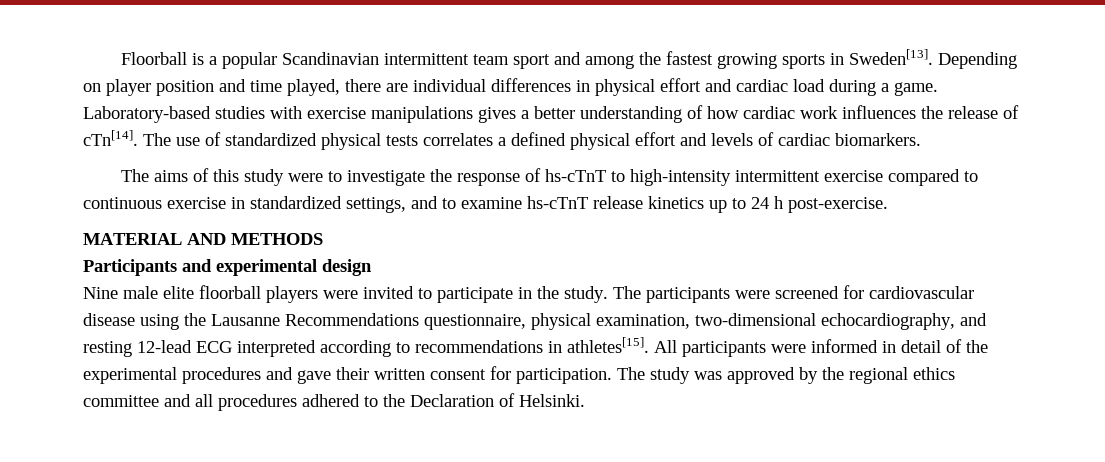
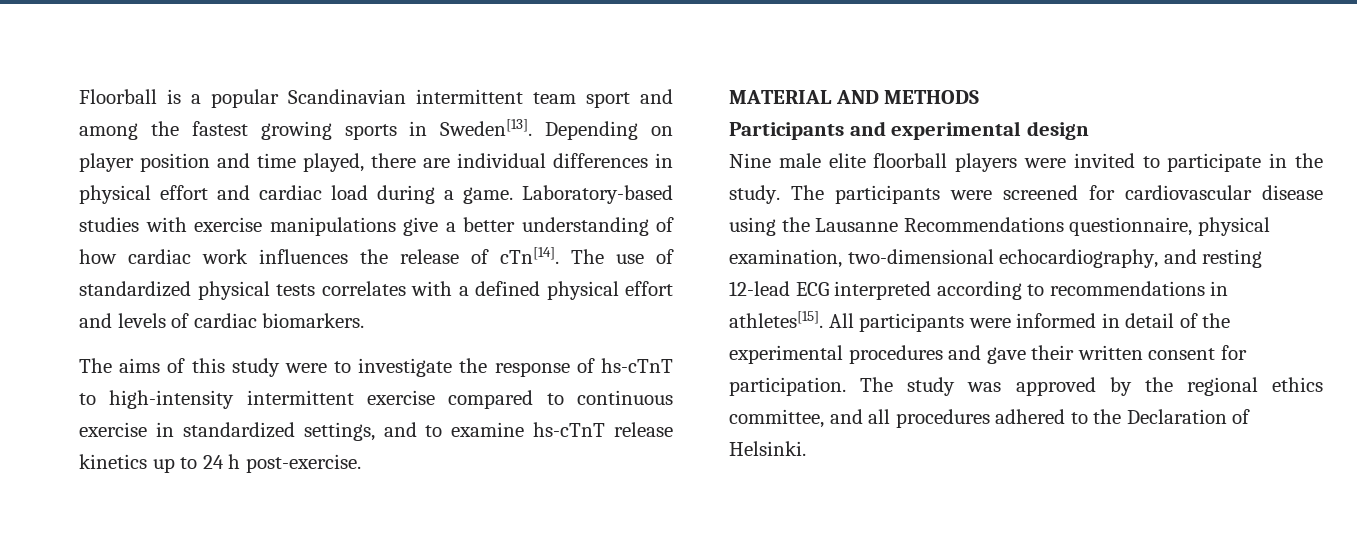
- Laboratory-based studies with exercise manipulations gives a better understanding of how cardiac work influences the release of cTn[14].
+ Laboratory-based studies with exercise manipulations give a better understanding of how cardiac work influences the release of cTn[14].
- The use of standardized physical tests correlates a defined physical effort and levels of cardiac biomarkers.
+ The use of standardized physical tests correlates with a defined physical effort and levels of cardiac biomarkers.
- The study was approved by the regional ethics committee and all procedures adhered to the Declaration of Helsinki.
+ The study was approved by the regional ethics committee, and all procedures adhered to the Declaration of Helsinki.

